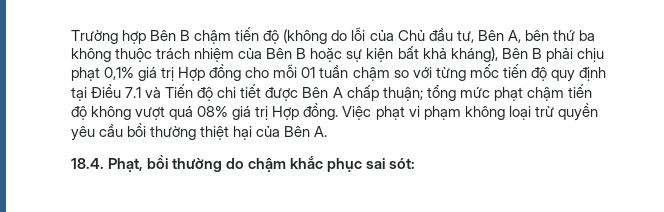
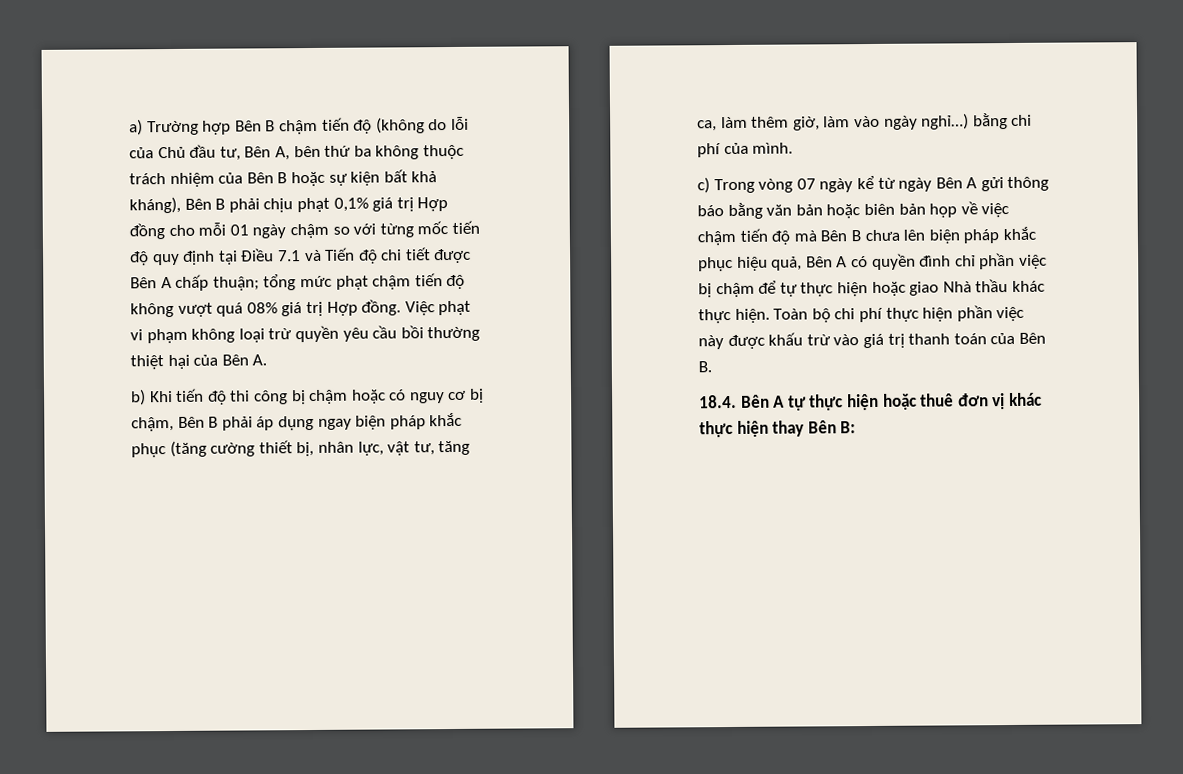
- Trường hợp Bên B chậm tiến độ (không do lỗi của Chủ đầu tư, Bên A, bên thứ ba không thuộc trách nhiệm của Bên B hoặc sự kiện bất khả kháng), Bên B phải chịu phạt 0,1% giá trị Hợp đồng cho mỗi 01 tuần chậm so với từng mốc tiến độ quy định tại Điều 7.1 và Tiến độ chi tiết được Bên A chấp thuận;
+ a) Trường hợp Bên B chậm tiến độ (không do lỗi của Chủ đầu tư, Bên A, bên thứ ba không thuộc trách nhiệm của Bên B hoặc sự kiện bất khả kháng), Bên B phải chịu phạt 0,1% giá trị Hợp đồng cho mỗi 01 ngày chậm so với từng mốc tiến độ quy định tại Điều 7.1 và Tiến độ chi tiết được Bên A chấp thuận;
- 18.4. Phạt, bồi thường do chậm khắc phục sai sót:
+ b) Khi tiến độ thi công bị chậm hoặc có nguy cơ bị chậm, Bên B phải áp dụng ngay biện pháp khắc phục (tăng cường thiết bị, nhân lực, vật tư, tăng ca, làm thêm giờ, làm vào ngày nghỉ…) bằng chi phí của mình.
+ c) Trong vòng 07 ngày kể từ ngày Bên A gửi thông báo bằng văn bản hoặc biên bản họp về việc chậm tiến độ mà Bên B chưa lên biện pháp khắc phục hiệu quả, Bên A có quyền đình chỉ phần việc bị chậm để tự thực hiện hoặc giao Nhà thầu khác thực hiện. Toàn bộ chi phí thực hiện phần việc này được khấu trừ vào giá trị thanh toán của Bên B.
+ 18.4. Bên A tự thực hiện hoặc thuê đơn vị khác thực hiện thay Bên B:

